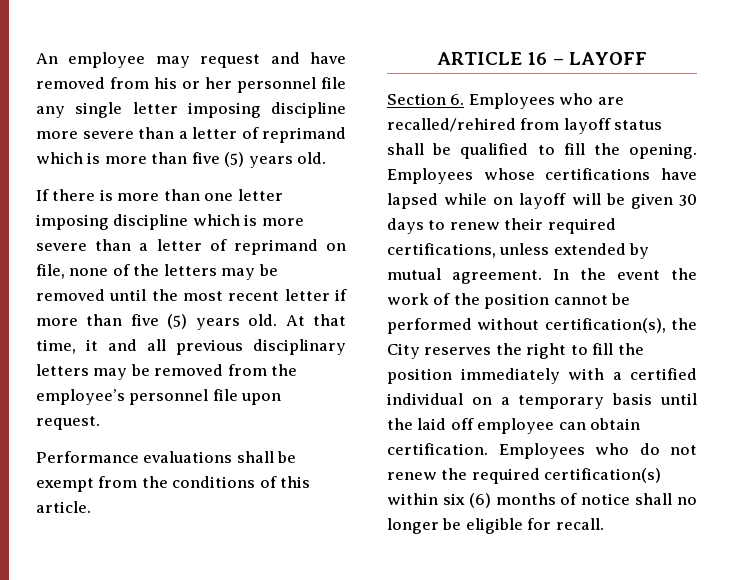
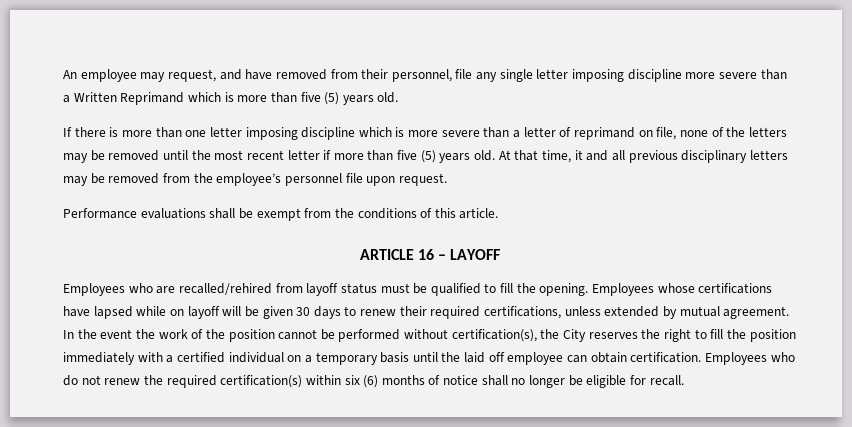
- An employee may request and have removed from his or her personnel file any single letter imposing discipline more severe than a letter of reprimand which is more than five (5) years old.
+ An employee may request, and have removed from their personnel, file any single letter imposing discipline more severe than a Written Reprimand which is more than five (5) years old.
- Section 6. Employees who are recalled/rehired from layoff status shall be qualified to fill the opening.
+ Employees who are recalled/rehired from layoff status must be qualified to fill the opening.

